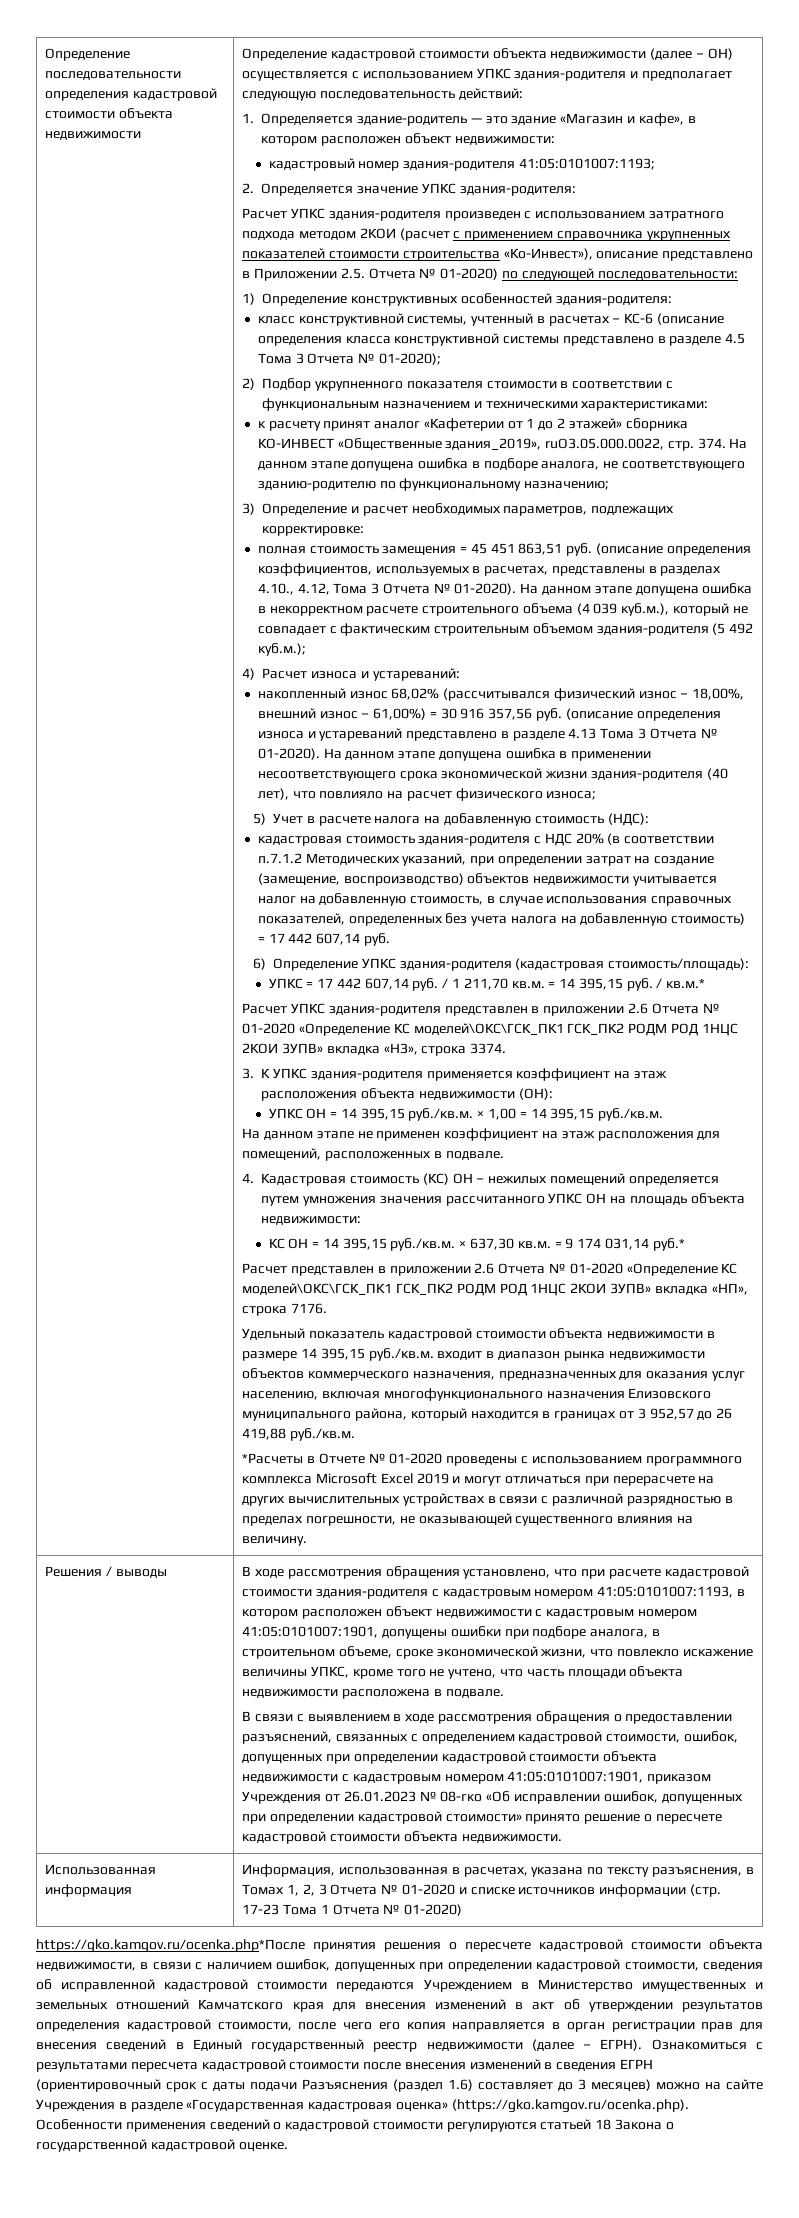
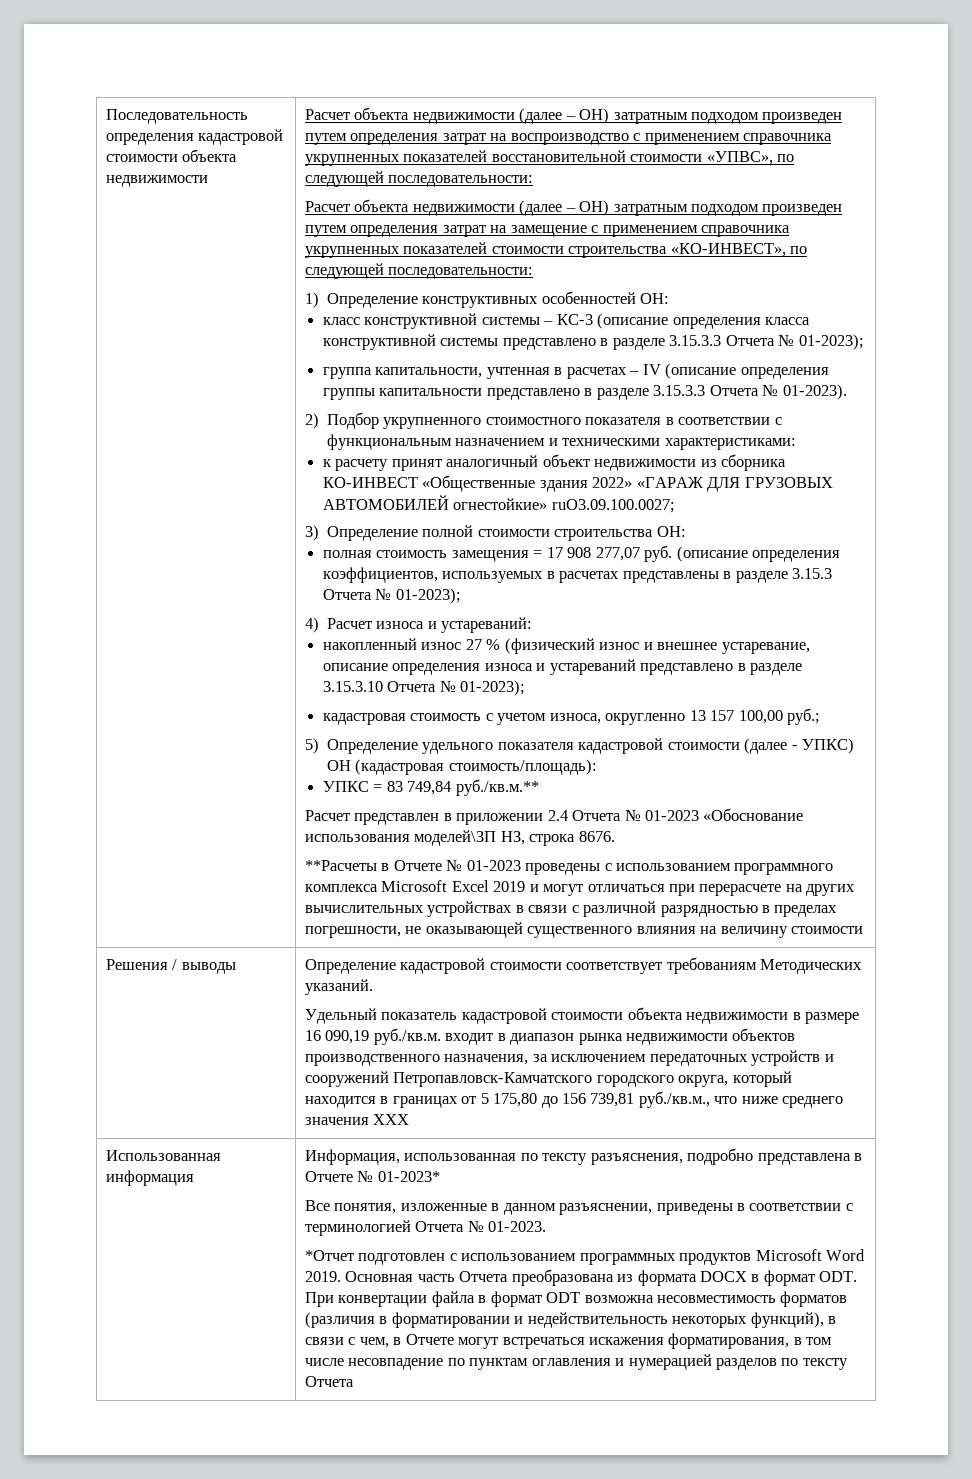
- Определение последовательности определения кадастровой стоимости объекта недвижимости
+ Последовательность определения кадастровой стоимости объекта недвижимости
- Определение кадастровой стоимости объекта недвижимости (далее – ОН) осуществляется с использованием УПКС здания-родителя и предполагает следующую последовательность действий:
- 1. Определяется здание-родитель — это здание «Магазин и кафе», в котором расположен объект недвижимости:
- кадастровый номер здания-родителя 41:05:0101007:1193;
- 2. Определяется значение УПКС здания-родителя:
- Расчет УПКС здания-родителя произведен с использованием затратного подхода методом 2КОИ (расчет с применением справочника укрупненных показателей стоимости строительства «Ко-Инвест»), описание представлено в Приложении 2.5. Отчета № 01-2020) по следующей последовательности:
+ Расчет объекта недвижимости (далее – ОН) затратным подходом произведен путем определения затрат на воспроизводство с применением справочника укрупненных показателей восстановительной стоимости «УПВС», по следующей последовательности:
+ Расчет объекта недвижимости (далее – ОН) затратным подходом произведен путем определения затрат на замещение с применением справочника укрупненных показателей стоимости строительства «КО-ИНВЕСТ», по следующей последовательности:
- 1) Определение конструктивных особенностей здания-родителя:
+ 1) Определение конструктивных особенностей ОН:
- класс конструктивной системы, учтенный в расчетах – КС-6 (описание определения класса конструктивной системы представлено в разделе 4.5 Тома 3 Отчета № 01-2020);
+ класс конструктивной системы – КС-3 (описание определения класса конструктивной системы представлено в разделе 3.15.3.3 Отчета № 01-2023);
+ группа капитальности, учтенная в расчетах – IV (описание определения группы капитальности представлено в разделе 3.15.3.3 Отчета № 01-2023).
- 2) Подбор укрупненного показателя стоимости в соответствии с функциональным назначением и техническими характеристиками:
+ 2) Подбор укрупненного стоимостного показателя в соответствии с функциональным назначением и техническими характеристиками:
- к расчету принят аналог «Кафетерии от 1 до 2 этажей» сборника КО-ИНВЕСТ «Общественные здания_2019», ruО3.05.000.0022, стр. 374. На данном этапе допущена ошибка в подборе аналога, не соответствующего зданию-родителю по функциональному назначению;
- 3) Определение и расчет необходимых параметров, подлежащих корректировке:
+ к расчету принят аналогичный объект недвижимости из сборника КО-ИНВЕСТ «Общественные здания 2022» «ГАРАЖ ДЛЯ ГРУЗОВЫХ АВТОМОБИЛЕЙ огнестойкие» ruО3.09.100.0027;
+ 3) Определение полной стоимости строительства ОН:
- полная стоимость замещения = 45 451 863,51 руб. (описание определения коэффициентов, используемых в расчетах, представлены в разделах 4.10., 4.12, Тома 3 Отчета № 01-2020). На данном этапе допущена ошибка в некорректном расчете строительного объема (4 039 куб.м.), который не совпадает с фактическим строительным объемом здания-родителя (5 492 куб.м.);
+ полная стоимость замещения = 17 908 277,07 руб. (описание определения коэффициентов, используемых в расчетах представлены в разделе 3.15.3 Отчета № 01-2023);
- накопленный износ 68,02% (рассчитывался физический износ – 18,00%, внешний износ – 61,00%) = 30 916 357,56 руб. (описание определения износа и устареваний представлено в разделе 4.13 Тома 3 Отчета № 01-2020). На данном этапе допущена ошибка в применении несоответствующего срока экономической жизни здания-родителя (40 лет), что повлияло на расчет физического износа;
- 5) Учет в расчете налога на добавленную стоимость (НДС):
- кадастровая стоимость здания-родителя с НДС 20% (в соответствии п.7.1.2 Методических указаний, при определении затрат на создание (замещение, воспроизводство) объектов недвижимости учитывается налог на добавленную стоимость, в случае использования справочных показателей, определенных без учета налога на добавленную стоимость) = 17 442 607,14 руб.
- 6) Определение УПКС здания-родителя (кадастровая стоимость/площадь):
- УПКС = 17 442 607,14 руб. / 1 211,70 кв.м. = 14 395,15 руб. / кв.м.*
- Расчет УПКС здания-родителя представлен в приложении 2.6 Отчета № 01-2020 «Определение КС моделей\ОКС\ГСК_ПК1 ГСК_ПК2 РОДМ РОД 1НЦС 2КОИ 3УПВ» вкладка «НЗ», строка 3374.
- 3. К УПКС здания-родителя применяется коэффициент на этаж расположения объекта недвижимости (ОН):
- УПКС ОН = 14 395,15 руб./кв.м. × 1,00 = 14 395,15 руб./кв.м.
- На данном этапе не применен коэффициент на этаж расположения для помещений, расположенных в подвале.
- 4. Кадастровая стоимость (КС) ОН – нежилых помещений определяется путем умножения значения рассчитанного УПКС ОН на площадь объекта недвижимости:
- КС ОН = 14 395,15 руб./кв.м. × 637,30 кв.м. = 9 174 031,14 руб.*
+ накопленный износ 27 % (физический износ и внешнее устаревание, описание определения износа и устареваний представлено в разделе 3.15.3.10 Отчета № 01-2023);
+ кадастровая стоимость с учетом износа, округленно 13 157 100,00 руб.;
+ 5) Определение удельного показателя кадастровой стоимости (далее - УПКС) ОН (кадастровая стоимость/площадь):
+ УПКС = 83 749,84 руб./кв.м.**
- Расчет представлен в приложении 2.6 Отчета № 01-2020 «Определение КС моделей\ОКС\ГСК_ПК1 ГСК_ПК2 РОДМ РОД 1НЦС 2КОИ 3УПВ» вкладка «НП», строка 7176.
- Удельный показатель кадастровой стоимости объекта недвижимости в размере 14 395,15 руб./кв.м. входит в диапазон рынка недвижимости объектов коммерческого назначения, предназначенных для оказания услуг населению, включая многофункционального назначения Елизовского муниципального района, который находится в границах от 3 952,57 до 26 419,88 руб./кв.м.
- *Расчеты в Отчете № 01-2020 проведены с использованием программного комплекса Microsoft Excel 2019 и могут отличаться при перерасчете на других вычислительных устройствах в связи с различной разрядностью в пределах погрешности, не оказывающей существенного влияния на величину.
+ Расчет представлен в приложении 2.4 Отчета № 01-2023 «Обоснование использования моделей\ЗП НЗ, строка 8676.
+ **Расчеты в Отчете № 01-2023 проведены с использованием программного комплекса Microsoft Excel 2019 и могут отличаться при перерасчете на других вычислительных устройствах в связи с различной разрядностью в пределах погрешности, не оказывающей существенного влияния на величину стоимости
- В ходе рассмотрения обращения установлено, что при расчете кадастровой стоимости здания-родителя с кадастровым номером 41:05:0101007:1193, в котором расположен объект недвижимости с кадастровым номером 41:05:0101007:1901, допущены ошибки при подборе аналога, в строительном объеме, сроке экономической жизни, что повлекло искажение величины УПКС, кроме того не учтено, что часть площади объекта недвижимости расположена в подвале.
- В связи с выявлением в ходе рассмотрения обращения о предоставлении разъяснений, связанных с определением кадастровой стоимости, ошибок, допущенных при определении кадастровой стоимости объекта недвижимости с кадастровым номером 41:05:0101007:1901, приказом Учреждения от 26.01.2023 № 08-гко «Об исправлении ошибок, допущенных при определении кадастровой стоимости» принято решение о пересчете кадастровой стоимости объекта недвижимости.
- Использованная информация | Информация, использованная в расчетах, указана по тексту разъяснения, в Томах 1, 2, 3 Отчета № 01-2020 и списке источников информации (стр. 17-23 Тома 1 Отчета № 01-2020)
- https://gko.kamgov.ru/ocenka.php*После принятия решения о пересчете кадастровой стоимости объекта недвижимости, в связи с наличием ошибок, допущенных при определении кадастровой стоимости, сведения об исправленной кадастровой стоимости передаются Учреждением в Министерство имущественных и земельных отношений Камчатского края для внесения изменений в акт об утверждении результатов определения кадастровой стоимости, после чего его копия направляется в орган регистрации прав для внесения сведений в Единый государственный реестр недвижимости (далее – ЕГРН). Ознакомиться с результатами пересчета кадастровой стоимости после внесения изменений в сведения ЕГРН (ориентировочный срок с даты подачи Разъяснения (раздел 1.6) составляет до 3 месяцев) можно на сайте Учреждения в разделе «Государственная кадастровая оценка» (https://gko.kamgov.ru/ocenka.php). Особенности применения сведений о кадастровой стоимости регулируются статьей 18 Закона о государственной кадастровой оценке.
+ Определение кадастровой стоимости соответствует требованиям Методических указаний.
+ Удельный показатель кадастровой стоимости объекта недвижимости в размере 16 090,19 руб./кв.м. входит в диапазон рынка недвижимости объектов производственного назначения, за исключением передаточных устройств и сооружений Петропавловск-Камчатского городского округа, который находится в границах от 5 175,80 до 156 739,81 руб./кв.м., что ниже среднего значения ХХХ
+ Использованная информация | Информация, использованная по тексту разъяснения, подробно представлена в Отчете № 01-2023*
+ Все понятия, изложенные в данном разъяснении, приведены в соответствии с терминологией Отчета № 01-2023.
+ *Отчет подготовлен с использованием программных продуктов Microsoft Word 2019. Основная часть Отчета преобразована из формата DOCX в формат ODT. При конвертации файла в формат ODT возможна несовместимость форматов (различия в форматировании и недействительность некоторых функций), в связи с чем, в Отчете могут встречаться искажения форматирования, в том числе несовпадение по пунктам оглавления и нумерацией разделов по тексту Отчета

